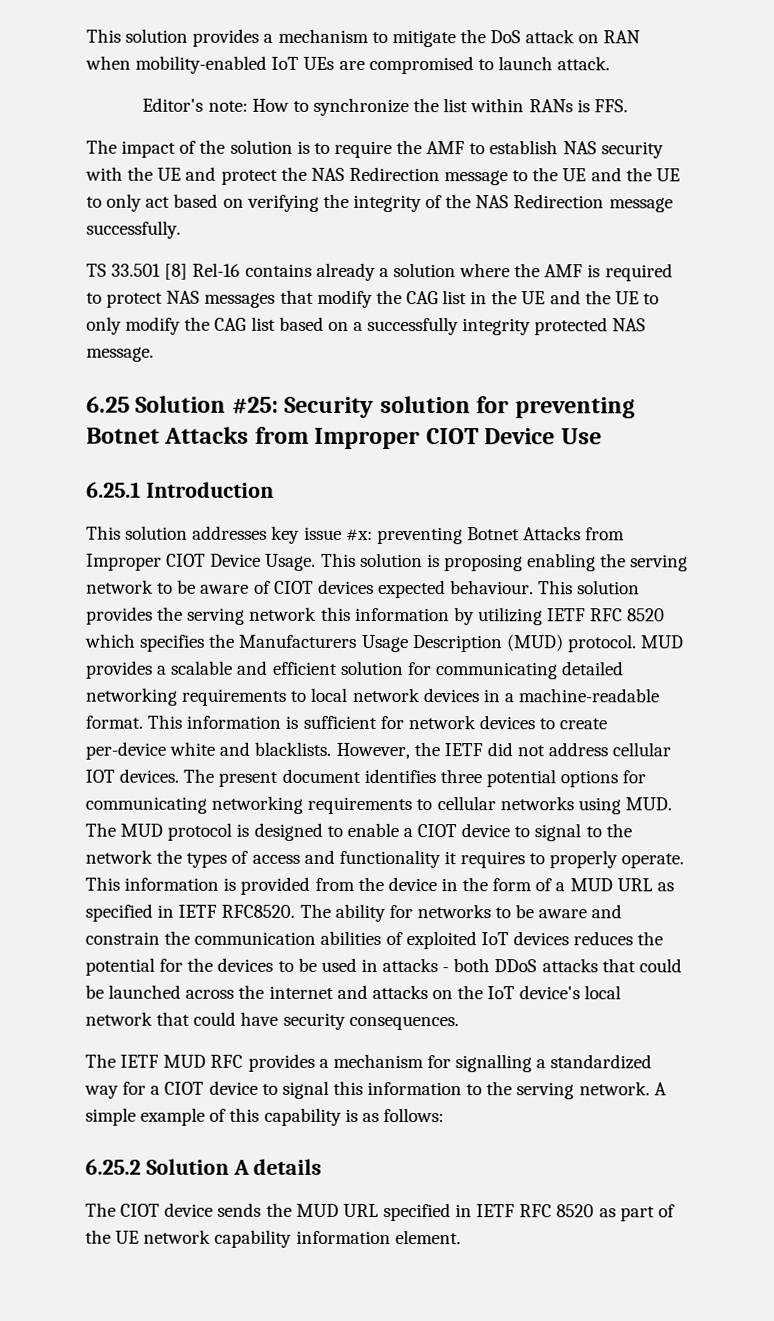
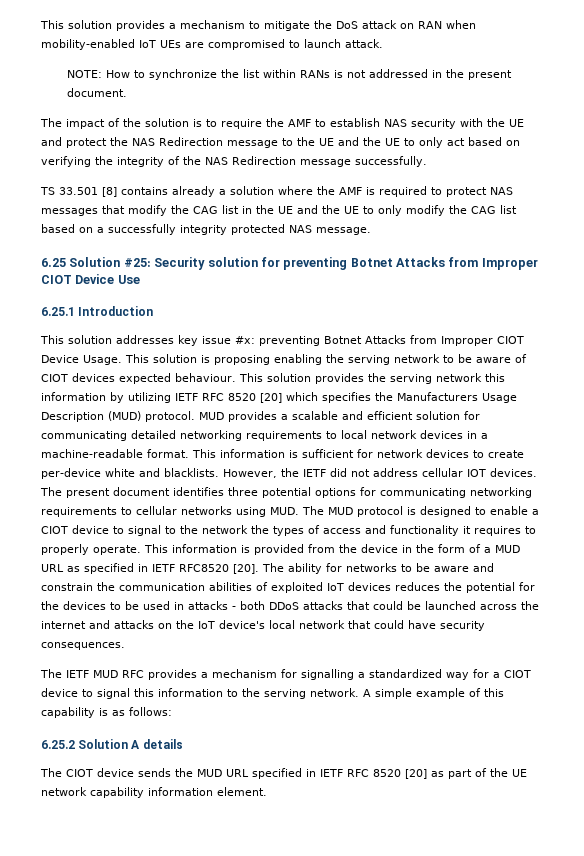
- Editor's note: How to synchronize the list within RANs is FFS.
+ NOTE: How to synchronize the list within RANs is not addressed in the present document.
- TS 33.501 [8] Rel-16 contains already a solution where the AMF is required to protect NAS messages that modify the CAG list in the UE and the UE to only modify the CAG list based on a successfully integrity protected NAS message.
+ TS 33.501 [8] contains already a solution where the AMF is required to protect NAS messages that modify the CAG list in the UE and the UE to only modify the CAG list based on a successfully integrity protected NAS message.
- This solution provides the serving network this information by utilizing IETF RFC 8520 which specifies the Manufacturers Usage Description (MUD) protocol.
+ This solution provides the serving network this information by utilizing IETF RFC 8520 [20] which specifies the Manufacturers Usage Description (MUD) protocol.
- This information is provided from the device in the form of a MUD URL as specified in IETF RFC8520.
+ This information is provided from the device in the form of a MUD URL as specified in IETF RFC8520 [20].
- The CIOT device sends the MUD URL specified in IETF RFC 8520 as part of the UE network capability information element.
+ The CIOT device sends the MUD URL specified in IETF RFC 8520 [20] as part of the UE network capability information element.

